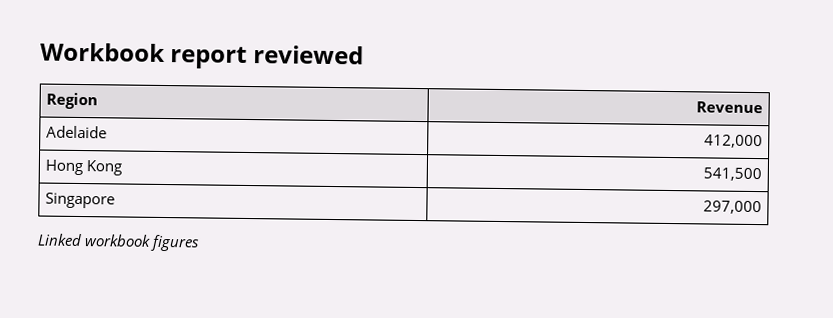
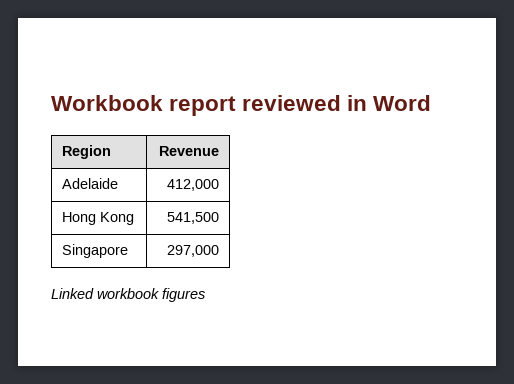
- Workbook report reviewed
+ Workbook report reviewed in Word

